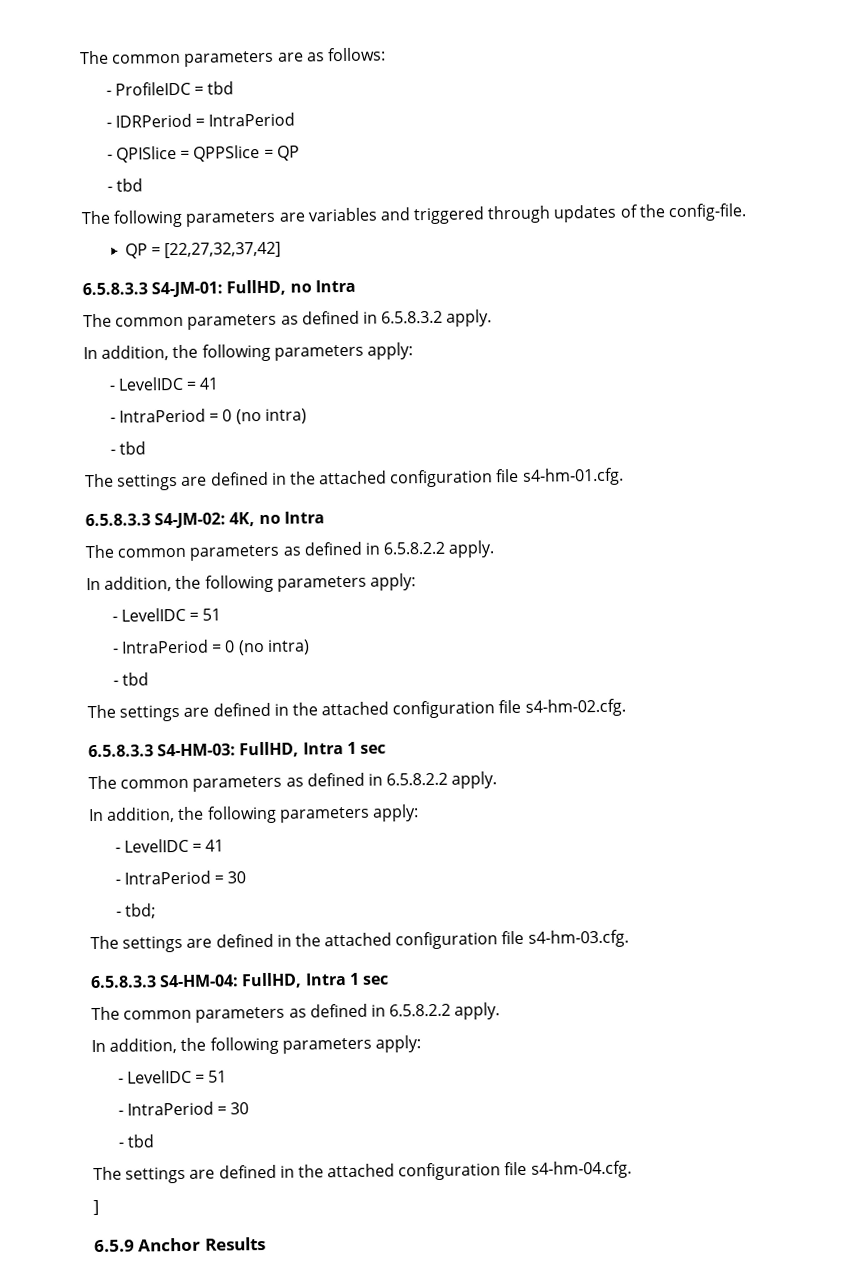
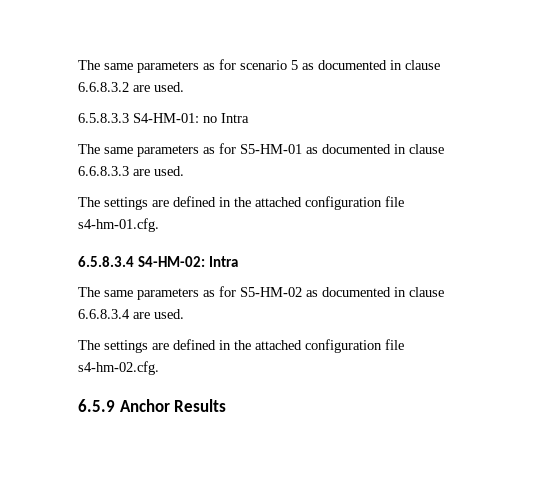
- The common parameters are as follows:
- - ProfileIDC = tbd
- - IDRPeriod = IntraPeriod
- - QPISlice = QPPSlice = QP
- - tbd
- The following parameters are variables and triggered through updates of the config-file.
- QP = [22,27,32,37,42]
- 6.5.8.3.3 S4-JM-01: FullHD, no Intra
- The common parameters as defined in 6.5.8.3.2 apply.
- In addition, the following parameters apply:
- - LevelIDC = 41
- - IntraPeriod = 0 (no intra)
- - tbd
+ The same parameters as for scenario 5 as documented in clause 6.6.8.3.2 are used.
+ 6.5.8.3.3 S4-HM-01: no Intra
+ The same parameters as for S5-HM-01 as documented in clause 6.6.8.3.3 are used.
- 6.5.8.3.3 S4-JM-02: 4K, no Intra
- The common parameters as defined in 6.5.8.2.2 apply.
- In addition, the following parameters apply:
- - LevelIDC = 51
- - IntraPeriod = 0 (no intra)
- - tbd
+ 6.5.8.3.4 S4-HM-02: Intra
+ The same parameters as for S5-HM-02 as documented in clause 6.6.8.3.4 are used.
- 6.5.8.3.3 S4-HM-03: FullHD, Intra 1 sec
- The common parameters as defined in 6.5.8.2.2 apply.
- In addition, the following parameters apply:
- - LevelIDC = 41
- - IntraPeriod = 30
- - tbd;
- The settings are defined in the attached configuration file s4-hm-03.cfg.
- 6.5.8.3.3 S4-HM-04: FullHD, Intra 1 sec
- The common parameters as defined in 6.5.8.2.2 apply.
- In addition, the following parameters apply:
- - LevelIDC = 51
- - IntraPeriod = 30
- - tbd
- The settings are defined in the attached configuration file s4-hm-04.cfg.
- ]

